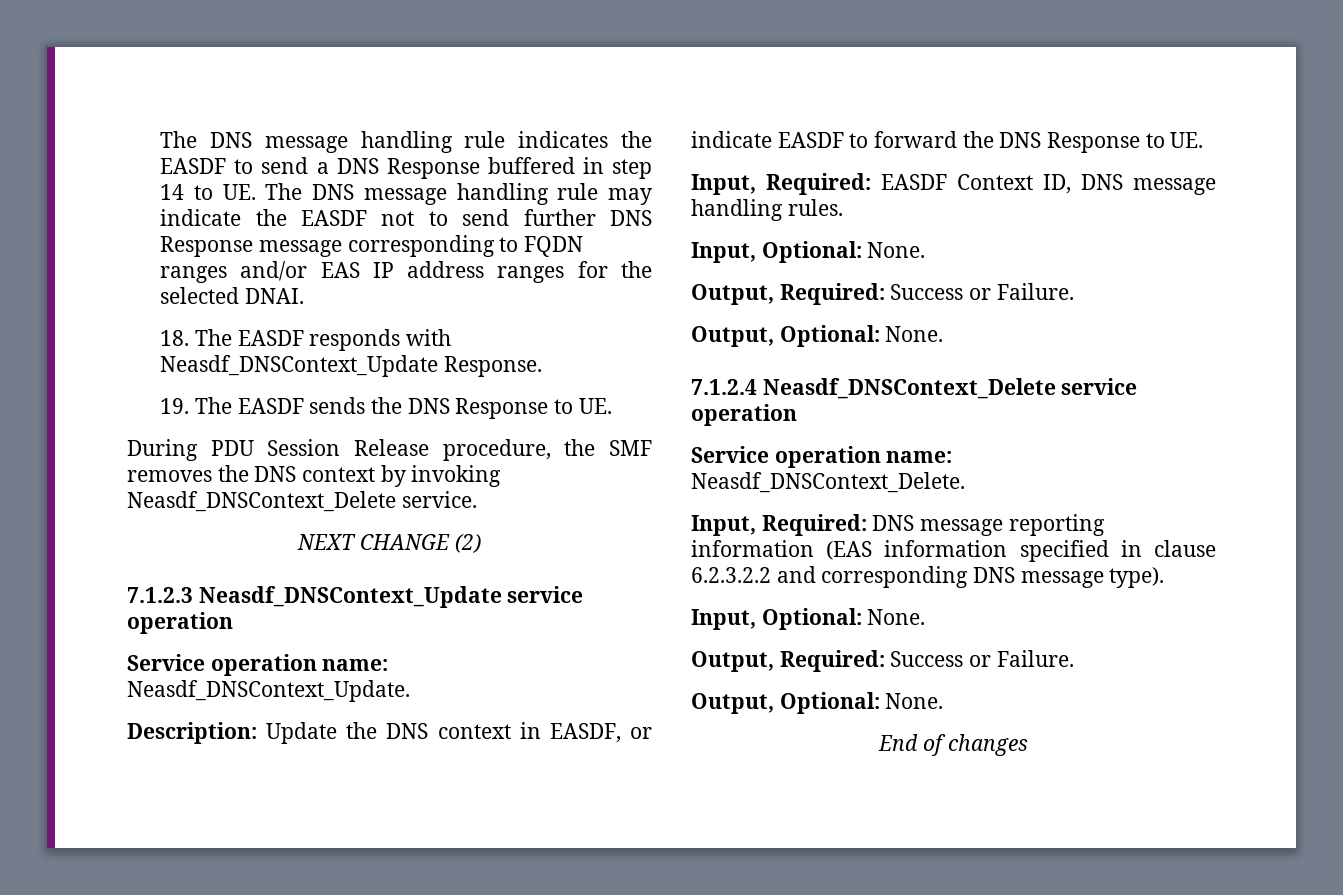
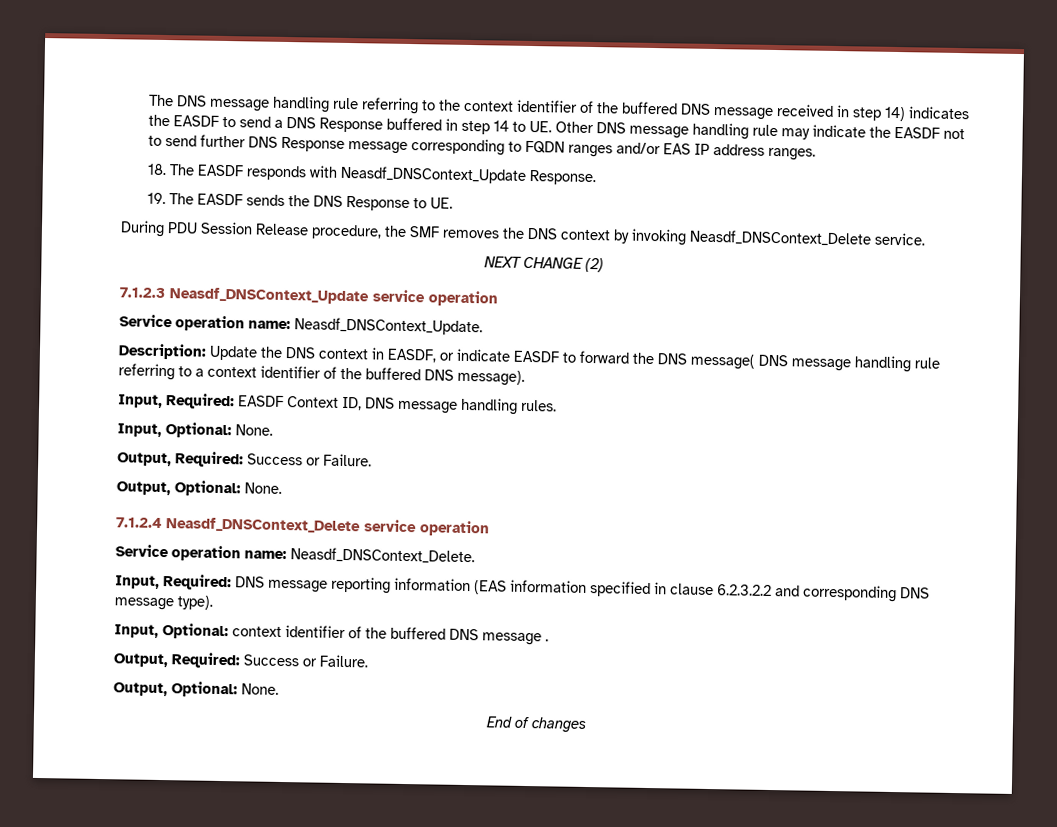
- The DNS message handling rule indicates the EASDF to send a DNS Response buffered in step 14 to UE. The DNS message handling rule may indicate the EASDF not to send further DNS Response message corresponding to FQDN ranges and/or EAS IP address ranges for the selected DNAI.
+ The DNS message handling rule referring to the context identifier of the buffered DNS message received in step 14) indicates the EASDF to send a DNS Response buffered in step 14 to UE. Other DNS message handling rule may indicate the EASDF not to send further DNS Response message corresponding to FQDN ranges and/or EAS IP address ranges.
- Description: Update the DNS context in EASDF, or indicate EASDF to forward the DNS Response to UE.
+ Description: Update the DNS context in EASDF, or indicate EASDF to forward the DNS message( DNS message handling rule referring to a context identifier of the buffered DNS message).
  Input, Required: DNS message reporting information (EAS information specified in clause 6.2.3.2.2 and corresponding DNS message type).
- Input, Optional: None.
+ Input, Optional: context identifier of the buffered DNS message .

